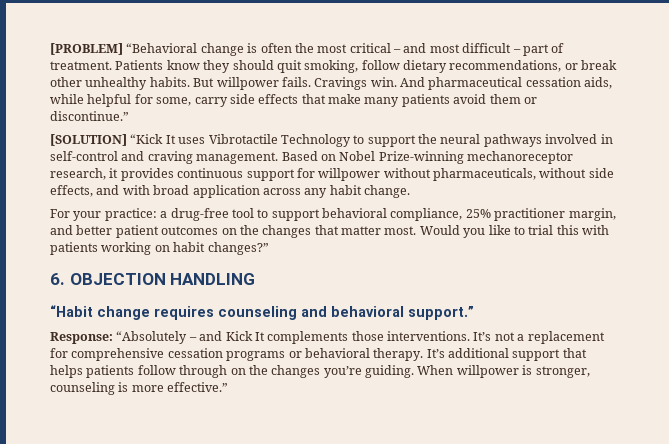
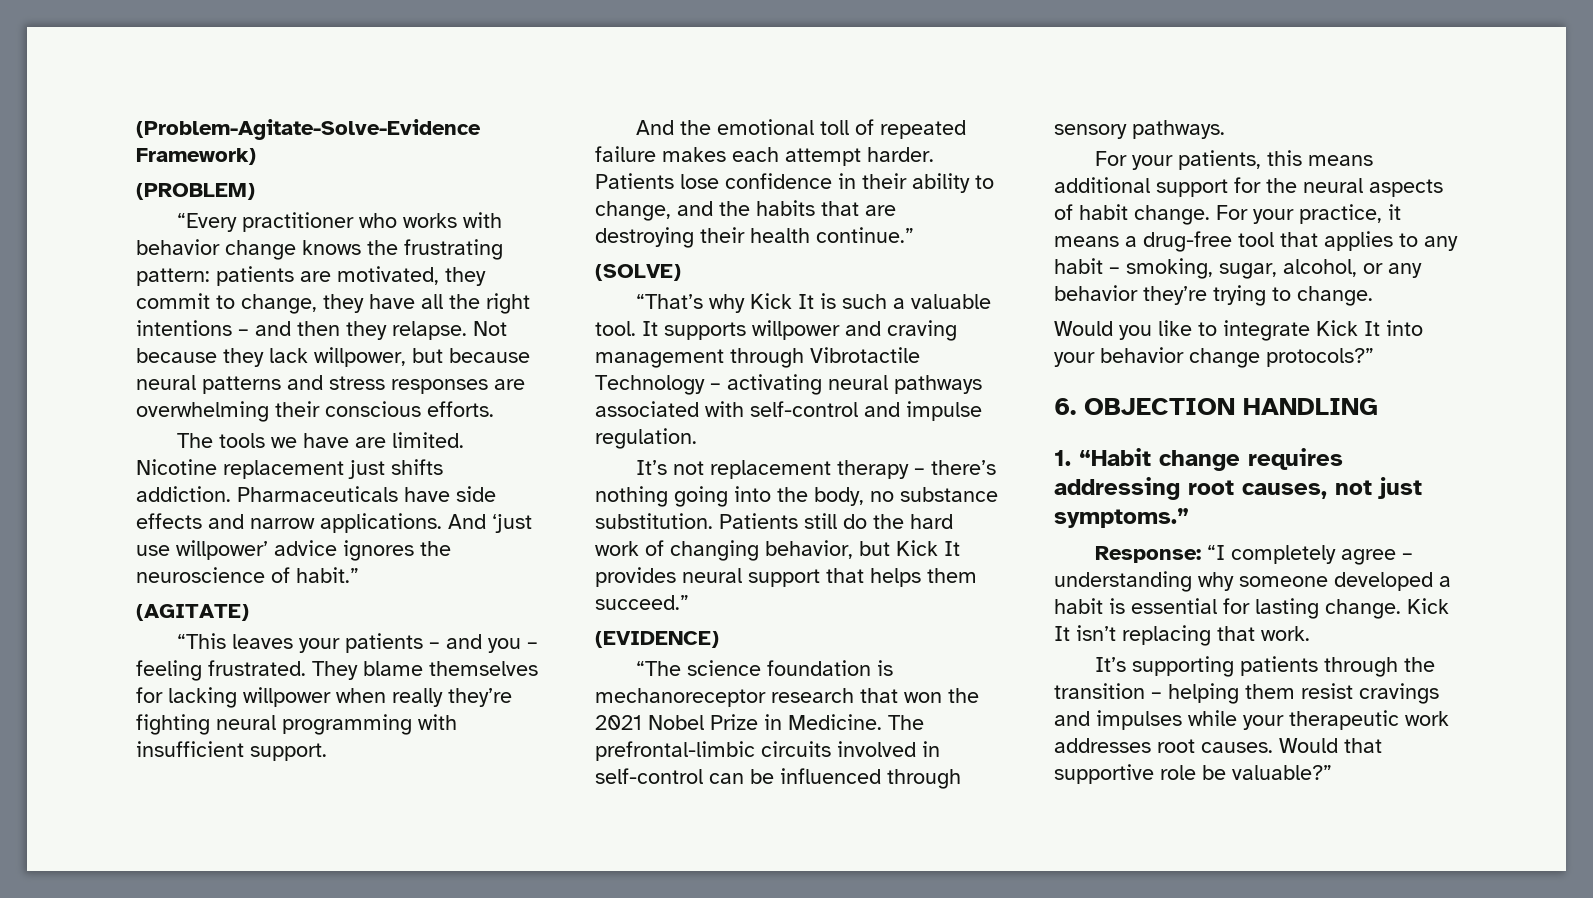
- [PROBLEM] “Behavioral change is often the most critical – and most difficult – part of treatment. Patients know they should quit smoking, follow dietary recommendations, or break other unhealthy habits. But willpower fails. Cravings win. And pharmaceutical cessation aids, while helpful for some, carry side effects that make many patients avoid them or discontinue.”
- [SOLUTION] “Kick It uses Vibrotactile Technology to support the neural pathways involved in self-control and craving management. Based on Nobel Prize-winning mechanoreceptor research, it provides continuous support for willpower without pharmaceuticals, without side effects, and with broad application across any habit change.
- For your practice: a drug-free tool to support behavioral compliance, 25% practitioner margin, and better patient outcomes on the changes that matter most. Would you like to trial this with patients working on habit changes?”
+ (Problem-Agitate-Solve-Evidence Framework)
+ (PROBLEM)
+ “Every practitioner who works with behavior change knows the frustrating pattern: patients are motivated, they commit to change, they have all the right intentions – and then they relapse. Not because they lack willpower, but because neural patterns and stress responses are overwhelming their conscious efforts.
+ The tools we have are limited. Nicotine replacement just shifts addiction. Pharmaceuticals have side effects and narrow applications. And ‘just use willpower’ advice ignores the neuroscience of habit.”
+ (AGITATE)
+ “This leaves your patients – and you – feeling frustrated. They blame themselves for lacking willpower when really they’re fighting neural programming with insufficient support.
+ And the emotional toll of repeated failure makes each attempt harder. Patients lose confidence in their ability to change, and the habits that are destroying their health continue.”
+ (SOLVE)
+ “That’s why Kick It is such a valuable tool. It supports willpower and craving management through Vibrotactile Technology – activating neural pathways associated with self-control and impulse regulation.
+ It’s not replacement therapy – there’s nothing going into the body, no substance substitution. Patients still do the hard work of changing behavior, but Kick It provides neural support that helps them succeed.”
+ (EVIDENCE)
+ “The science foundation is mechanoreceptor research that won the 2021 Nobel Prize in Medicine. The prefrontal-limbic circuits involved in self-control can be influenced through sensory pathways.
+ For your patients, this means additional support for the neural aspects of habit change. For your practice, it means a drug-free tool that applies to any habit – smoking, sugar, alcohol, or any behavior they’re trying to change.
+ Would you like to integrate Kick It into your behavior change protocols?”
- “Habit change requires counseling and behavioral support.”
- Response: “Absolutely – and Kick It complements those interventions. It’s not a replacement for comprehensive cessation programs or behavioral therapy. It’s additional support that helps patients follow through on the changes you’re guiding. When willpower is stronger, counseling is more effective.”
+ 1. “Habit change requires addressing root causes, not just symptoms.”
+ Response: “I completely agree – understanding why someone developed a habit is essential for lasting change. Kick It isn’t replacing that work.
+ It’s supporting patients through the transition – helping them resist cravings and impulses while your therapeutic work addresses root causes. Would that supportive role be valuable?”

